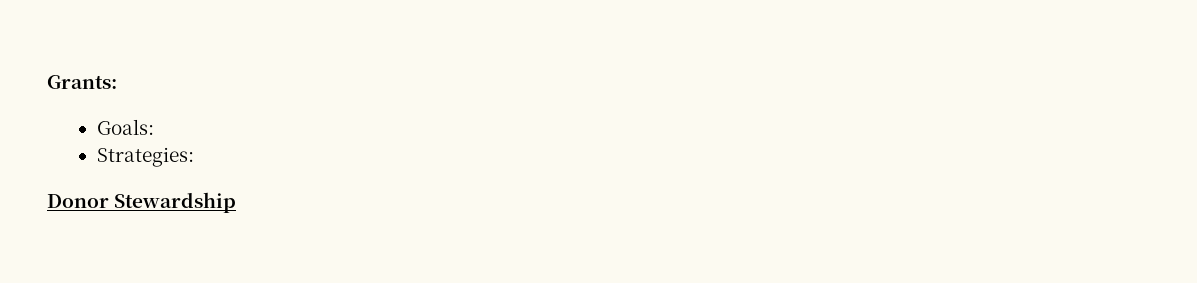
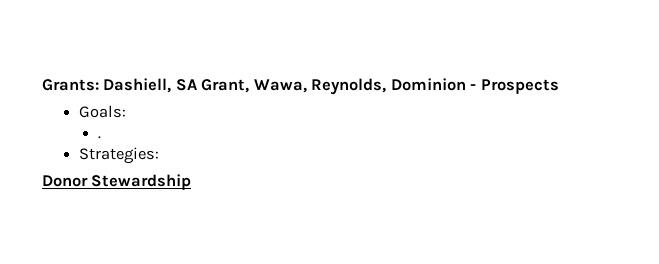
- Grants:
+ Grants: Dashiell, SA Grant, Wawa, Reynolds, Dominion - Prospects
+ .

